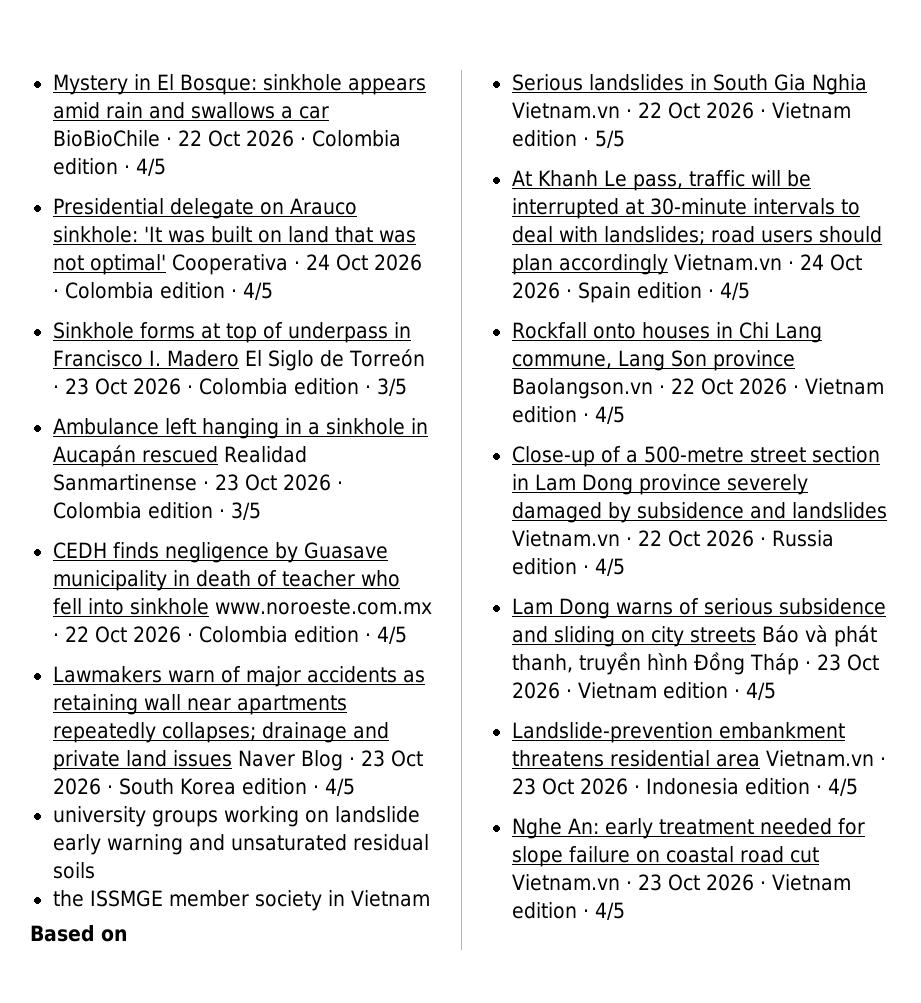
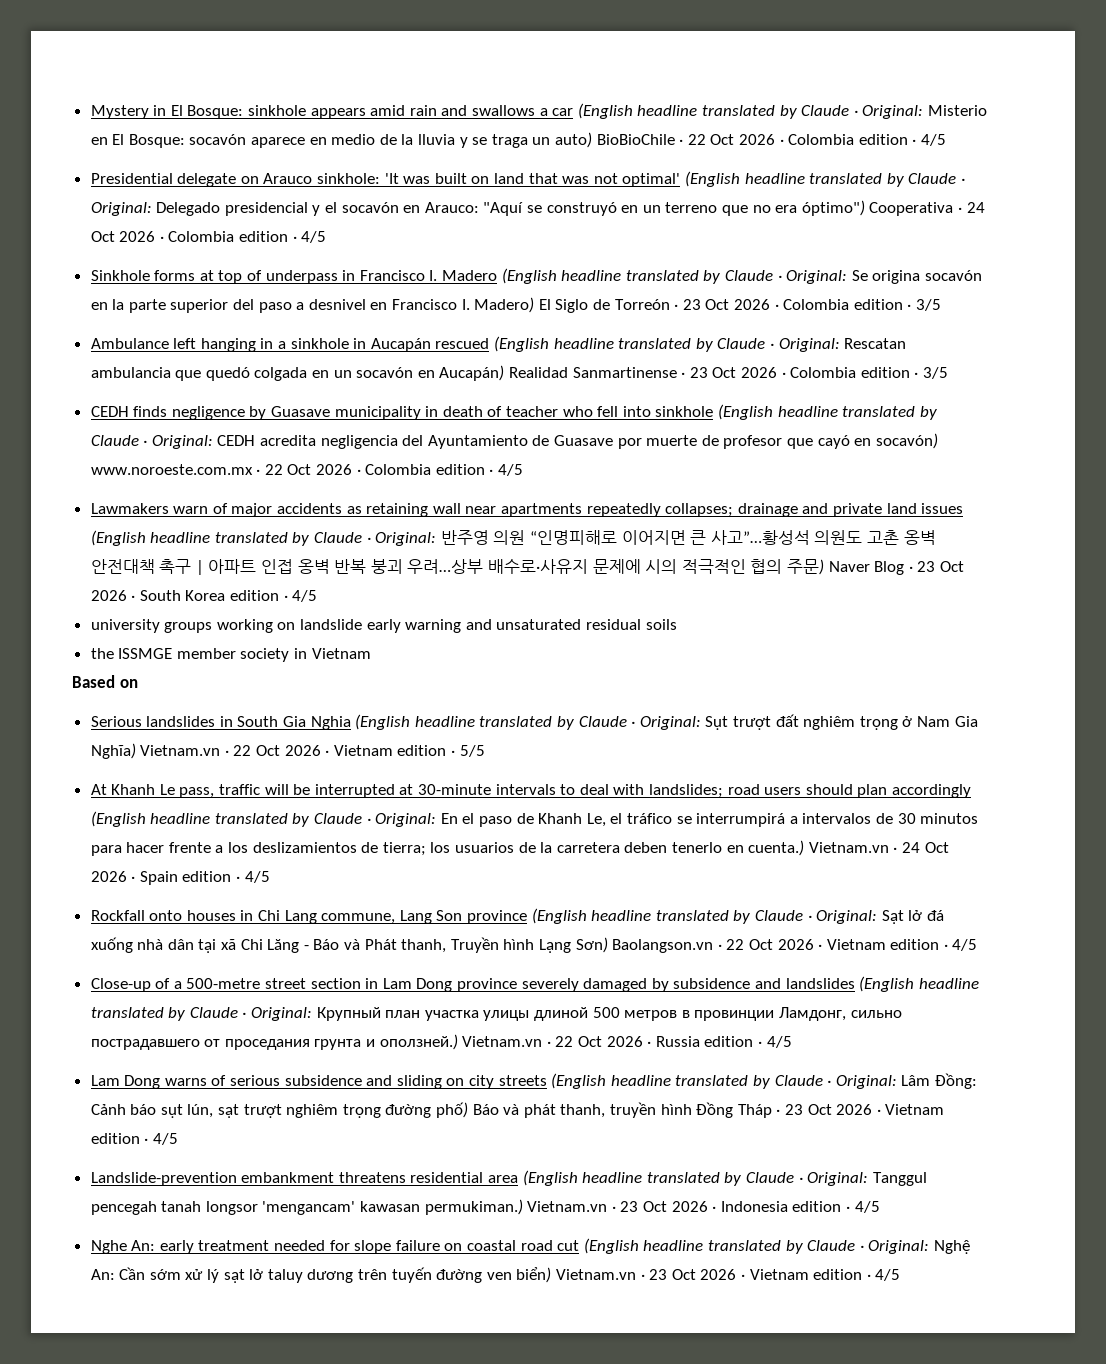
- Mystery in El Bosque: sinkhole appears amid rain and swallows a car BioBioChile · 22 Oct 2026 · Colombia edition · 4/5
+ Mystery in El Bosque: sinkhole appears amid rain and swallows a car (English headline translated by Claude · Original: Misterio en El Bosque: socavón aparece en medio de la lluvia y se traga un auto) BioBioChile · 22 Oct 2026 · Colombia edition · 4/5
- Presidential delegate on Arauco sinkhole: 'It was built on land that was not optimal' Cooperativa · 24 Oct 2026 · Colombia edition · 4/5
+ Presidential delegate on Arauco sinkhole: 'It was built on land that was not optimal' (English headline translated by Claude · Original: Delegado presidencial y el socavón en Arauco: "Aquí se construyó en un terreno que no era óptimo") Cooperativa · 24 Oct 2026 · Colombia edition · 4/5
- Sinkhole forms at top of underpass in Francisco I. Madero El Siglo de Torreón · 23 Oct 2026 · Colombia edition · 3/5
+ Sinkhole forms at top of underpass in Francisco I. Madero (English headline translated by Claude · Original: Se origina socavón en la parte superior del paso a desnivel en Francisco I. Madero) El Siglo de Torreón · 23 Oct 2026 · Colombia edition · 3/5
- Ambulance left hanging in a sinkhole in Aucapán rescued Realidad Sanmartinense · 23 Oct 2026 · Colombia edition · 3/5
+ Ambulance left hanging in a sinkhole in Aucapán rescued (English headline translated by Claude · Original: Rescatan ambulancia que quedó colgada en un socavón en Aucapán) Realidad Sanmartinense · 23 Oct 2026 · Colombia edition · 3/5
- CEDH finds negligence by Guasave municipality in death of teacher who fell into sinkhole www.noroeste.com.mx · 22 Oct 2026 · Colombia edition · 4/5
+ CEDH finds negligence by Guasave municipality in death of teacher who fell into sinkhole (English headline translated by Claude · Original: CEDH acredita negligencia del Ayuntamiento de Guasave por muerte de profesor que cayó en socavón) www.noroeste.com.mx · 22 Oct 2026 · Colombia edition · 4/5
- Lawmakers warn of major accidents as retaining wall near apartments repeatedly collapses; drainage and private land issues Naver Blog · 23 Oct 2026 · South Korea edition · 4/5
+ Lawmakers warn of major accidents as retaining wall near apartments repeatedly collapses; drainage and private land issues (English headline translated by Claude · Original: 반주영 의원 “인명피해로 이어지면 큰 사고”…황성석 의원도 고촌 옹벽 안전대책 촉구 | 아파트 인접 옹벽 반복 붕괴 우려…상부 배수로·사유지 문제에 시의 적극적인 협의 주문) Naver Blog · 23 Oct 2026 · South Korea edition · 4/5
- Serious landslides in South Gia Nghia Vietnam.vn · 22 Oct 2026 · Vietnam edition · 5/5
+ Serious landslides in South Gia Nghia (English headline translated by Claude · Original: Sụt trượt đất nghiêm trọng ở Nam Gia Nghĩa) Vietnam.vn · 22 Oct 2026 · Vietnam edition · 5/5
- At Khanh Le pass, traffic will be interrupted at 30-minute intervals to deal with landslides; road users should plan accordingly Vietnam.vn · 24 Oct 2026 · Spain edition · 4/5
+ At Khanh Le pass, traffic will be interrupted at 30-minute intervals to deal with landslides; road users should plan accordingly (English headline translated by Claude · Original: En el paso de Khanh Le, el tráfico se interrumpirá a intervalos de 30 minutos para hacer frente a los deslizamientos de tierra; los usuarios de la carretera deben tenerlo en cuenta.) Vietnam.vn · 24 Oct 2026 · Spain edition · 4/5
- Rockfall onto houses in Chi Lang commune, Lang Son province Baolangson.vn · 22 Oct 2026 · Vietnam edition · 4/5
+ Rockfall onto houses in Chi Lang commune, Lang Son province (English headline translated by Claude · Original: Sạt lở đá xuống nhà dân tại xã Chi Lăng - Báo và Phát thanh, Truyền hình Lạng Sơn) Baolangson.vn · 22 Oct 2026 · Vietnam edition · 4/5
- Close-up of a 500-metre street section in Lam Dong province severely damaged by subsidence and landslides Vietnam.vn · 22 Oct 2026 · Russia edition · 4/5
+ Close-up of a 500-metre street section in Lam Dong province severely damaged by subsidence and landslides (English headline translated by Claude · Original: Крупный план участка улицы длиной 500 метров в провинции Ламдонг, сильно пострадавшего от проседания грунта и оползней.) Vietnam.vn · 22 Oct 2026 · Russia edition · 4/5
- Lam Dong warns of serious subsidence and sliding on city streets Báo và phát thanh, truyền hình Đồng Tháp · 23 Oct 2026 · Vietnam edition · 4/5
+ Lam Dong warns of serious subsidence and sliding on city streets (English headline translated by Claude · Original: Lâm Đồng: Cảnh báo sụt lún, sạt trượt nghiêm trọng đường phố) Báo và phát thanh, truyền hình Đồng Tháp · 23 Oct 2026 · Vietnam edition · 4/5
- Landslide-prevention embankment threatens residential area Vietnam.vn · 23 Oct 2026 · Indonesia edition · 4/5
+ Landslide-prevention embankment threatens residential area (English headline translated by Claude · Original: Tanggul pencegah tanah longsor 'mengancam' kawasan permukiman.) Vietnam.vn · 23 Oct 2026 · Indonesia edition · 4/5
- Nghe An: early treatment needed for slope failure on coastal road cut Vietnam.vn · 23 Oct 2026 · Vietnam edition · 4/5
+ Nghe An: early treatment needed for slope failure on coastal road cut (English headline translated by Claude · Original: Nghệ An: Cần sớm xử lý sạt lở taluy dương trên tuyến đường ven biển) Vietnam.vn · 23 Oct 2026 · Vietnam edition · 4/5

